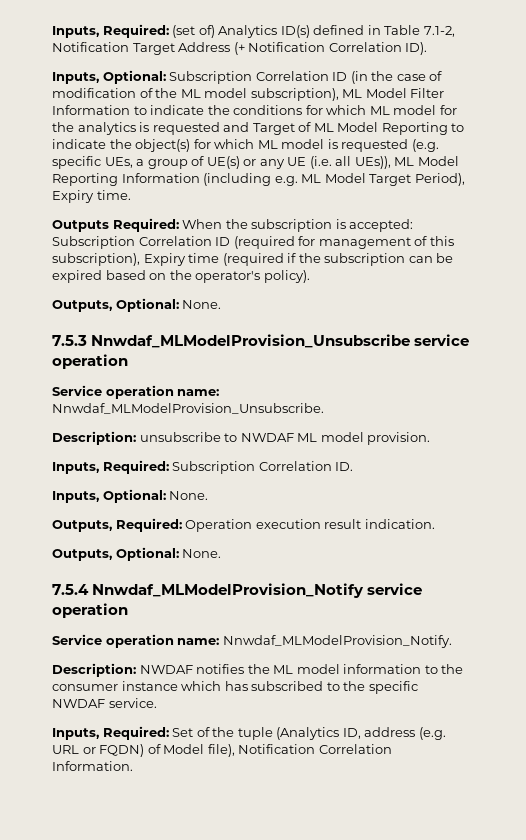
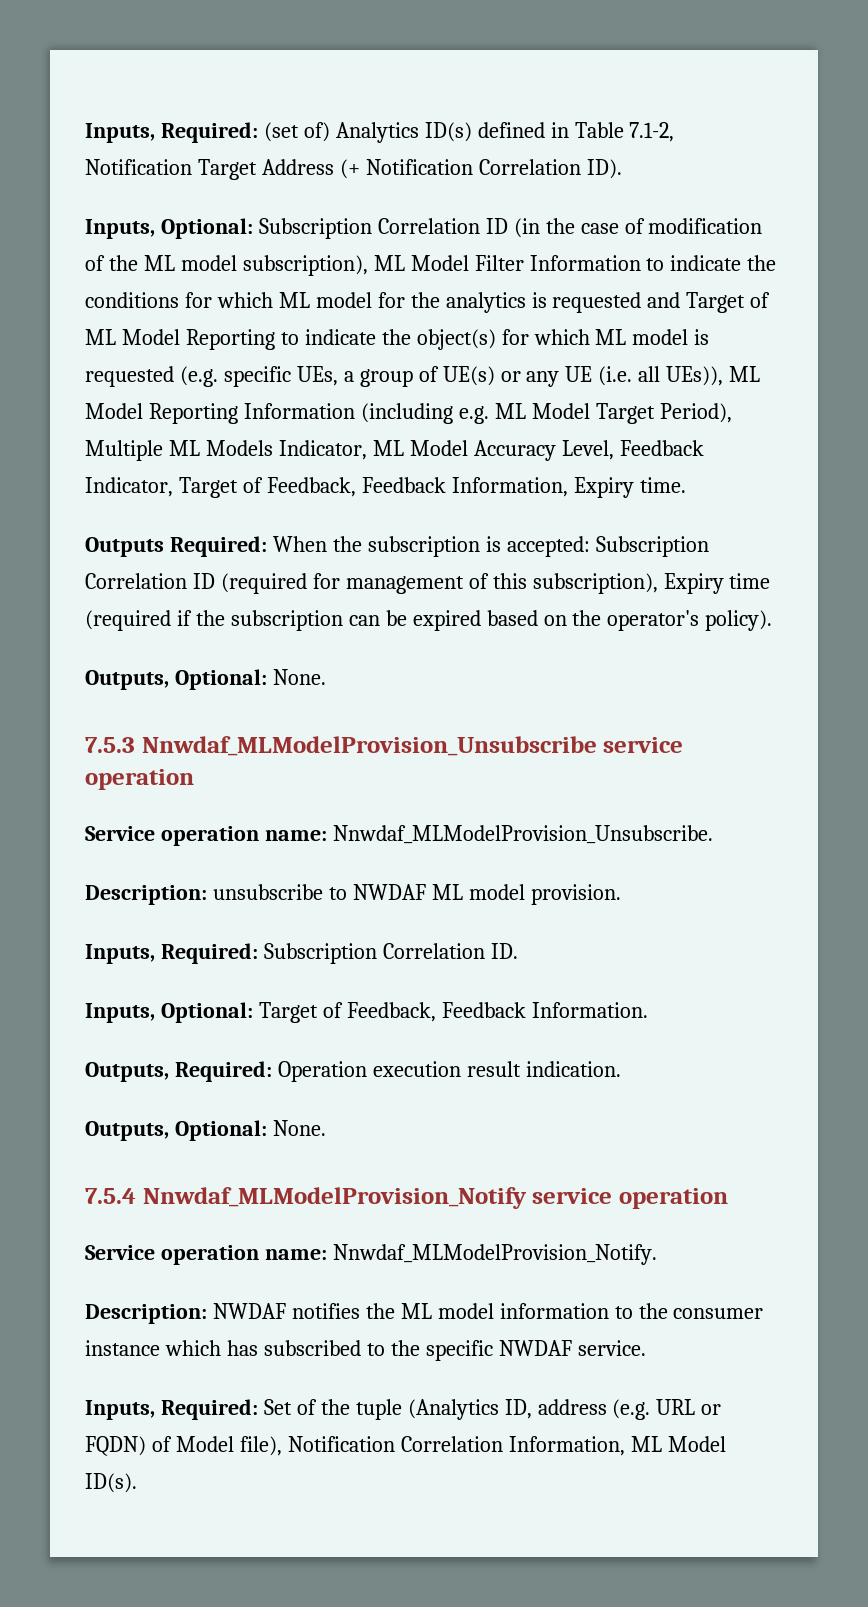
- Subscription Correlation ID (in the case of modification of the ML model subscription), ML Model Filter Information to indicate the conditions for which ML model for the analytics is requested and Target of ML Model Reporting to indicate the object(s) for which ML model is requested (e.g. specific UEs, a group of UE(s) or any UE (i.e. all UEs)), ML Model Reporting Information (including e.g. ML Model Target Period), Expiry time.
+ Subscription Correlation ID (in the case of modification of the ML model subscription), ML Model Filter Information to indicate the conditions for which ML model for the analytics is requested and Target of ML Model Reporting to indicate the object(s) for which ML model is requested (e.g. specific UEs, a group of UE(s) or any UE (i.e. all UEs)), ML Model Reporting Information (including e.g. ML Model Target Period), Multiple ML Models Indicator, ML Model Accuracy Level, Feedback Indicator, Target of Feedback, Feedback Information, Expiry time.
- Inputs, Optional: None.
+ Inputs, Optional: Target of Feedback, Feedback Information.
- Inputs, Required: Set of the tuple (Analytics ID, address (e.g. URL or FQDN) of Model file), Notification Correlation Information.
+ Inputs, Required: Set of the tuple (Analytics ID, address (e.g. URL or FQDN) of Model file), Notification Correlation Information, ML Model ID(s).

